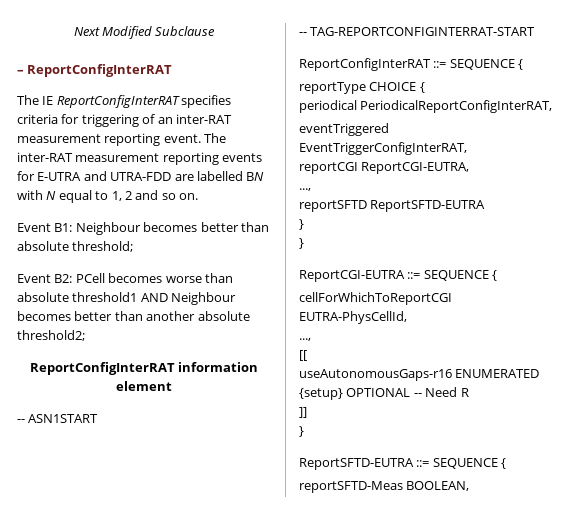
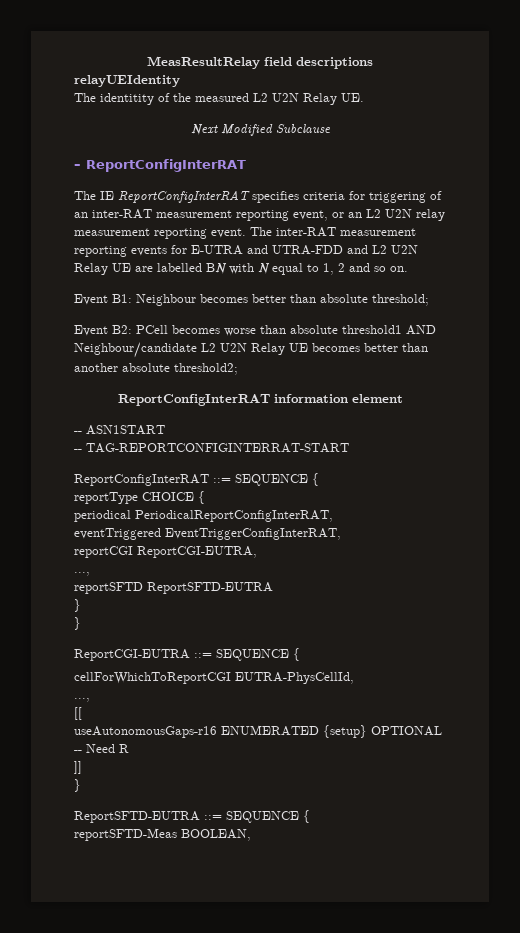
+ MeasResultRelay field descriptions
+ relayUEIdentity
+ The identitity of the measured L2 U2N Relay UE.
- The IE ReportConfigInterRAT specifies criteria for triggering of an inter-RAT measurement reporting event.
+ The IE ReportConfigInterRAT specifies criteria for triggering of an inter-RAT measurement reporting event, or an L2 U2N relay measurement reporting event.
- The inter-RAT measurement reporting events for E-UTRA and UTRA-FDD are labelled BN with N equal to 1, 2 and so on.
+ The inter-RAT measurement reporting events for E-UTRA and UTRA-FDD and L2 U2N Relay UE are labelled BN with N equal to 1, 2 and so on.
- Event B2: PCell becomes worse than absolute threshold1 AND Neighbour becomes better than another absolute threshold2;
+ Event B2: PCell becomes worse than absolute threshold1 AND Neighbour/candidate L2 U2N Relay UE becomes better than another absolute threshold2;

